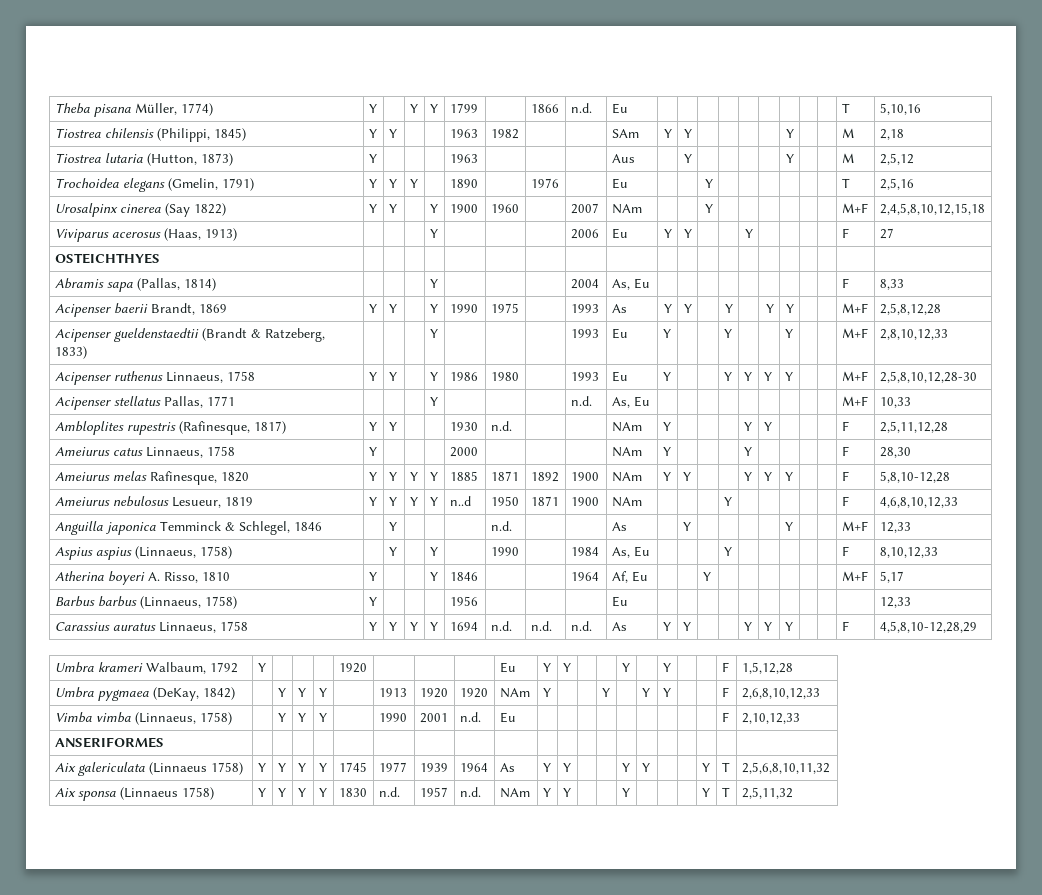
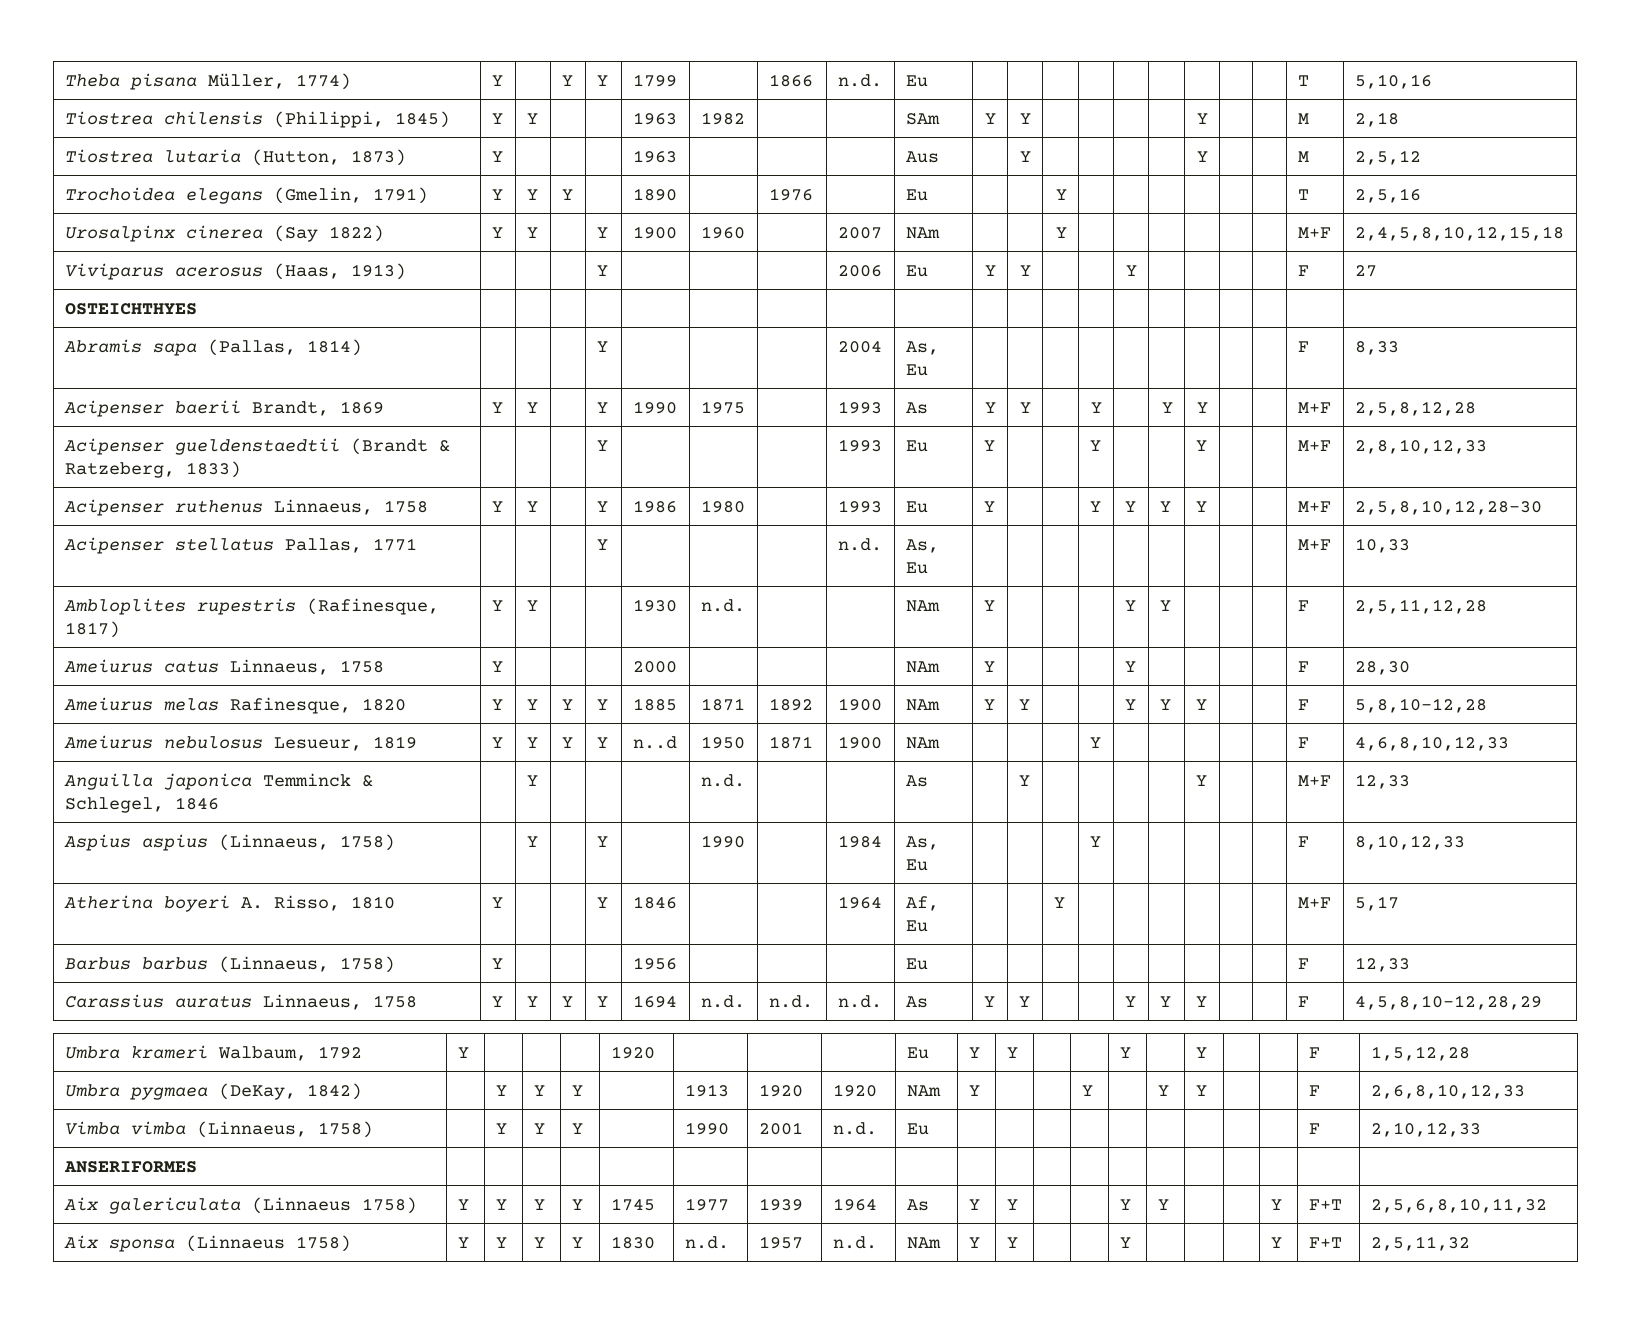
- Barbus barbus (Linnaeus, 1758) | Y | | | | 1956 | | | | Eu | | | | | | | | | | | 12,33
+ Barbus barbus (Linnaeus, 1758) | Y | | | | 1956 | | | | Eu | | | | | | | | | | F | 12,33
- Aix galericulata (Linnaeus 1758) | Y | Y | Y | Y | 1745 | 1977 | 1939 | 1964 | As | Y | Y | | | Y | Y | | | Y | T | 2,5,6,8,10,11,32
+ Aix galericulata (Linnaeus 1758) | Y | Y | Y | Y | 1745 | 1977 | 1939 | 1964 | As | Y | Y | | | Y | Y | | | Y | F+T | 2,5,6,8,10,11,32
- Aix sponsa (Linnaeus 1758) | Y | Y | Y | Y | 1830 | n.d. | 1957 | n.d. | NAm | Y | Y | | | Y | | | | Y | T | 2,5,11,32
+ Aix sponsa (Linnaeus 1758) | Y | Y | Y | Y | 1830 | n.d. | 1957 | n.d. | NAm | Y | Y | | | Y | | | | Y | F+T | 2,5,11,32

